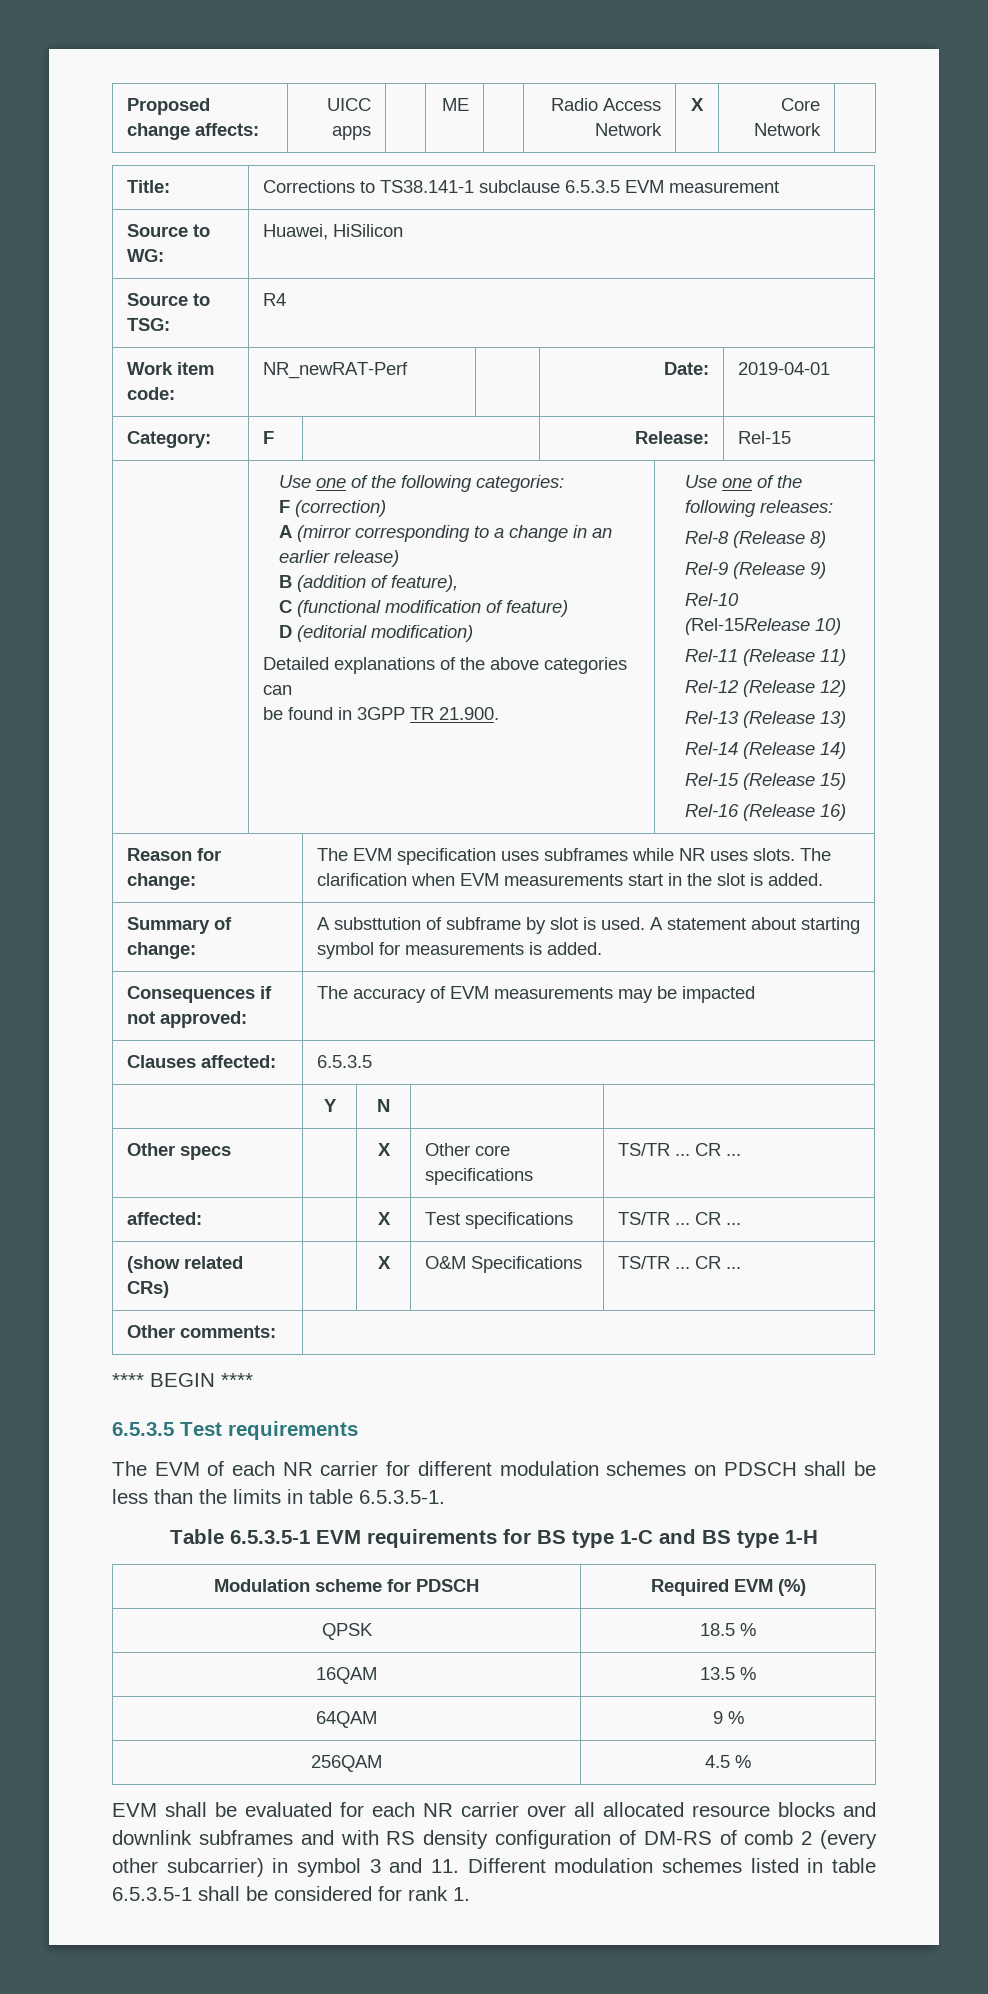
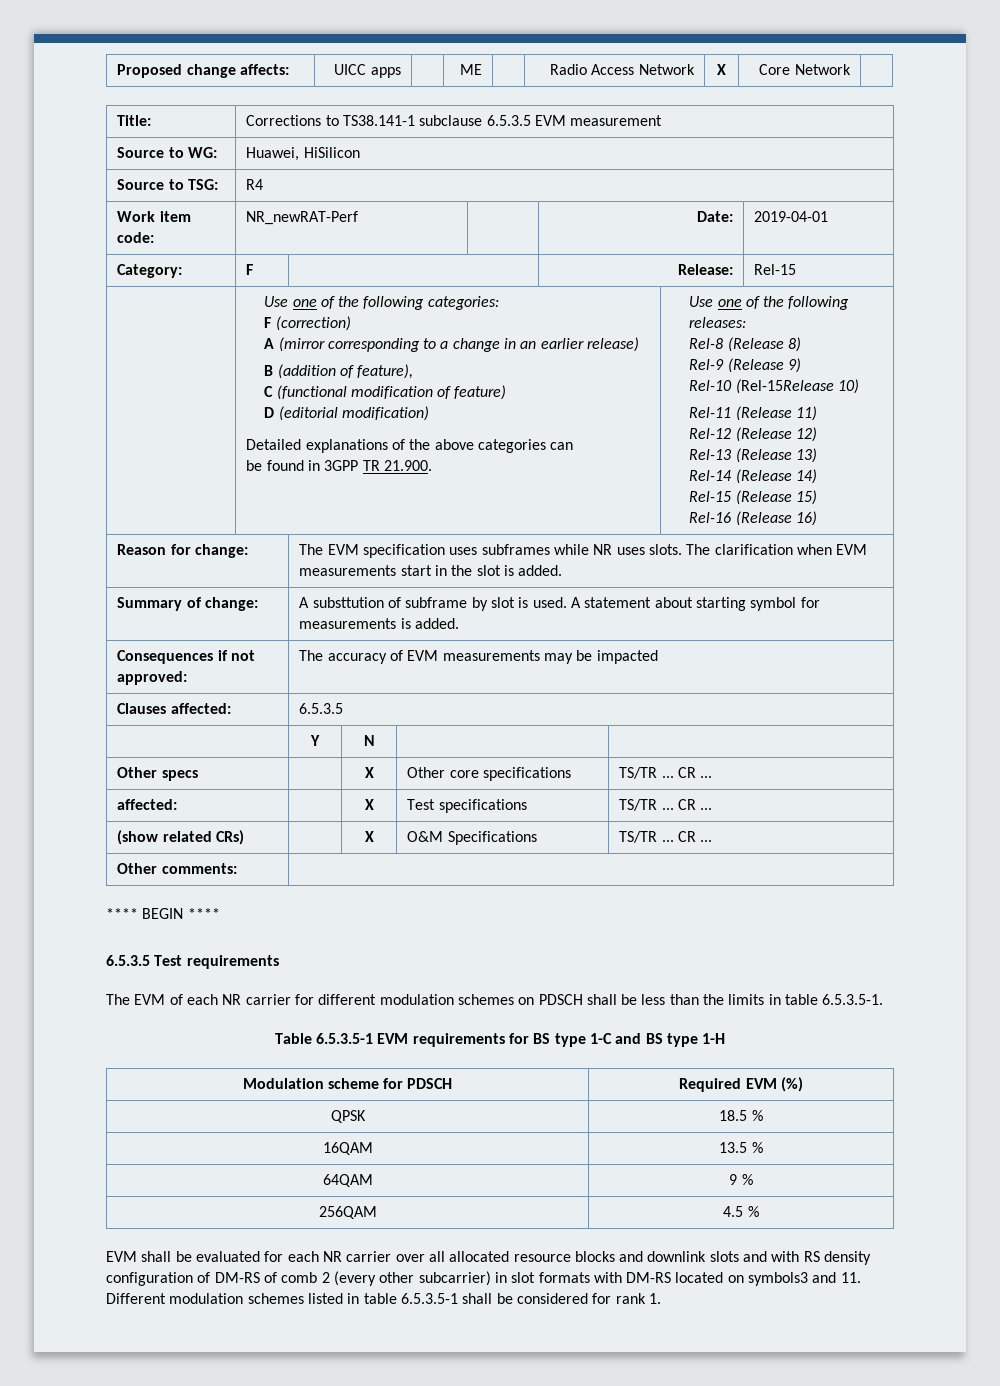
- EVM shall be evaluated for each NR carrier over all allocated resource blocks and downlink subframes and with RS density configuration of DM-RS of comb 2 (every other subcarrier) in symbol 3 and 11. Different modulation schemes listed in table 6.5.3.5-1 shall be considered for rank 1.
+ EVM shall be evaluated for each NR carrier over all allocated resource blocks and downlink slots and with RS density configuration of DM-RS of comb 2 (every other subcarrier) in slot formats with DM-RS located on symbols3 and 11. Different modulation schemes listed in table 6.5.3.5-1 shall be considered for rank 1.

